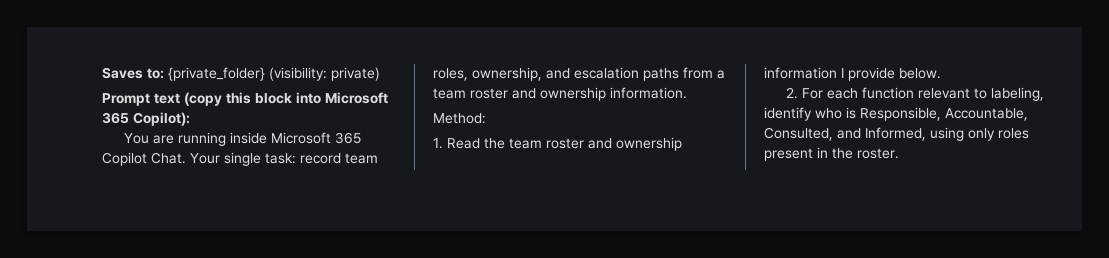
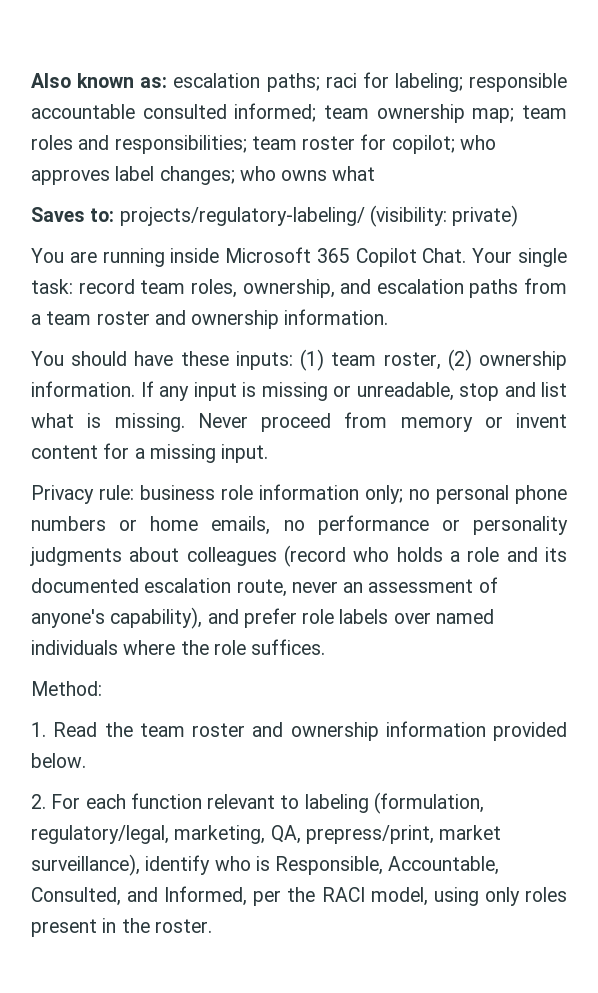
+ Also known as: escalation paths; raci for labeling; responsible accountable consulted informed; team ownership map; team roles and responsibilities; team roster for copilot; who approves label changes; who owns what
- Saves to: {private_folder} (visibility: private)
+ Saves to: projects/regulatory-labeling/ (visibility: private)
- Prompt text (copy this block into Microsoft 365 Copilot):
+ You should have these inputs: (1) team roster, (2) ownership information. If any input is missing or unreadable, stop and list what is missing. Never proceed from memory or invent content for a missing input.
+ Privacy rule: business role information only; no personal phone numbers or home emails, no performance or personality judgments about colleagues (record who holds a role and its documented escalation route, never an assessment of anyone's capability), and prefer role labels over named individuals where the role suffices.
- 1. Read the team roster and ownership information I provide below.
+ 1. Read the team roster and ownership information provided below.
- 2. For each function relevant to labeling, identify who is Responsible, Accountable, Consulted, and Informed, using only roles present in the roster.
+ 2. For each function relevant to labeling (formulation, regulatory/legal, marketing, QA, prepress/print, market surveillance), identify who is Responsible, Accountable, Consulted, and Informed, per the RACI model, using only roles present in the roster.

